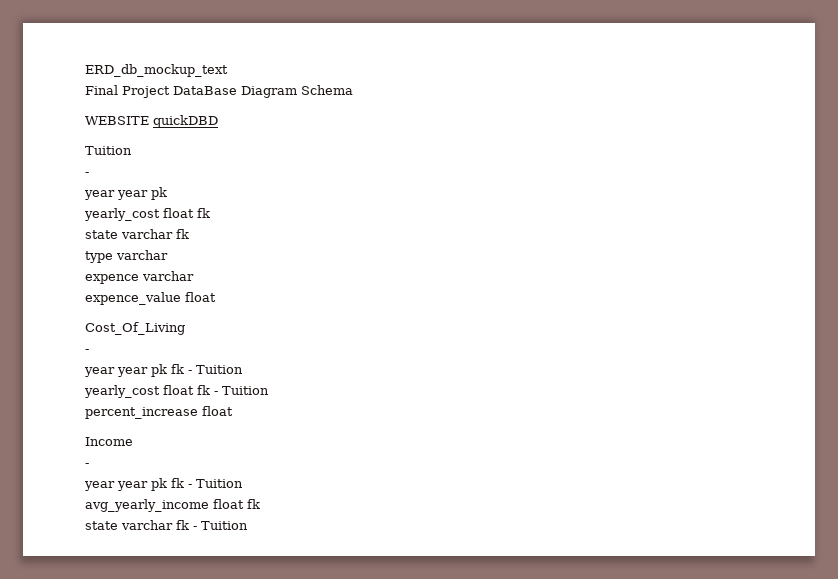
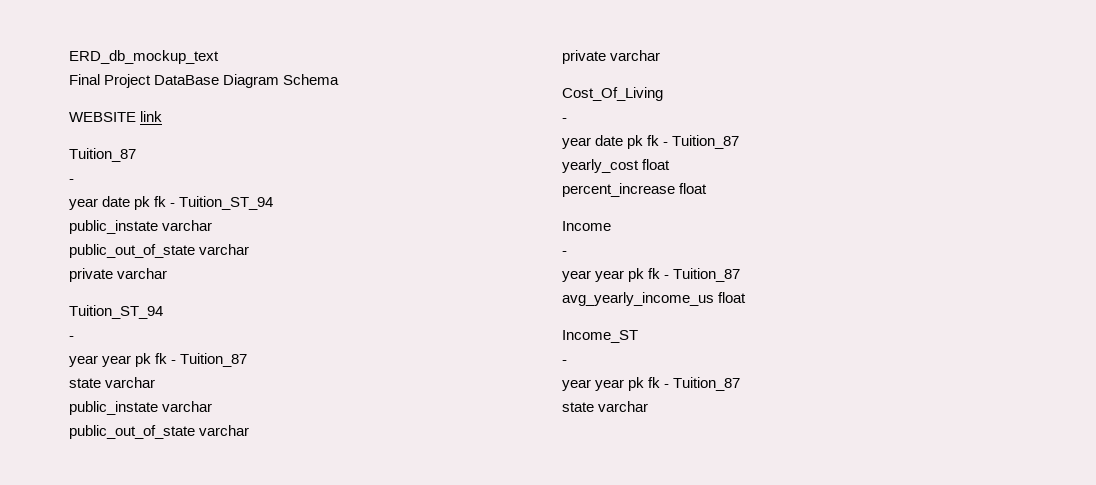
- WEBSITE quickDBD
- Tuition
+ WEBSITE link
+ Tuition_87
  -
- year year pk
- yearly_cost float fk
- state varchar fk
- type varchar
- expence varchar
- expence_value float
+ year date pk fk - Tuition_ST_94
+ public_instate varchar
+ public_out_of_state varchar
+ private varchar
+ Tuition_ST_94
+ -
+ year year pk fk - Tuition_87
+ state varchar
+ public_instate varchar
+ public_out_of_state varchar
+ private varchar
  Cost_Of_Living
  -
- year year pk fk - Tuition
- yearly_cost float fk - Tuition
+ year date pk fk - Tuition_87
+ yearly_cost float
  Income
  -
- year year pk fk - Tuition
- avg_yearly_income float fk
- state varchar fk - Tuition
+ year year pk fk - Tuition_87
+ avg_yearly_income_us float
+ Income_ST
+ -
+ year year pk fk - Tuition_87
+ state varchar

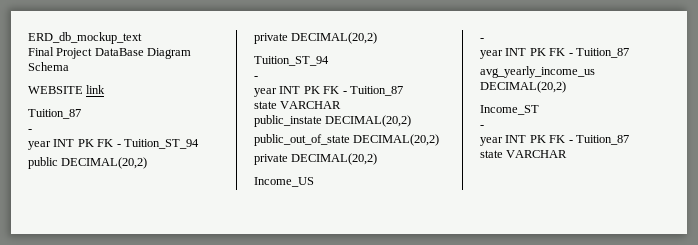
- year date pk fk - Tuition_ST_94
- public_instate varchar
- public_out_of_state varchar
- private varchar
+ year INT PK FK - Tuition_ST_94
+ public DECIMAL(20,2)
+ private DECIMAL(20,2)
  Tuition_ST_94
  -
- year year pk fk - Tuition_87
- state varchar
- public_instate varchar
- public_out_of_state varchar
- private varchar
- Cost_Of_Living
+ year INT PK FK - Tuition_87
+ state VARCHAR
+ public_instate DECIMAL(20,2)
+ public_out_of_state DECIMAL(20,2)
+ private DECIMAL(20,2)
+ Income_US
  -
- year date pk fk - Tuition_87
- yearly_cost float
- percent_increase float
- Income
- -
- year year pk fk - Tuition_87
+ year INT PK FK - Tuition_87
- avg_yearly_income_us float
+ avg_yearly_income_us DECIMAL(20,2)
  Income_ST
  -
- year year pk fk - Tuition_87
- state varchar
+ year INT PK FK - Tuition_87
+ state VARCHAR

